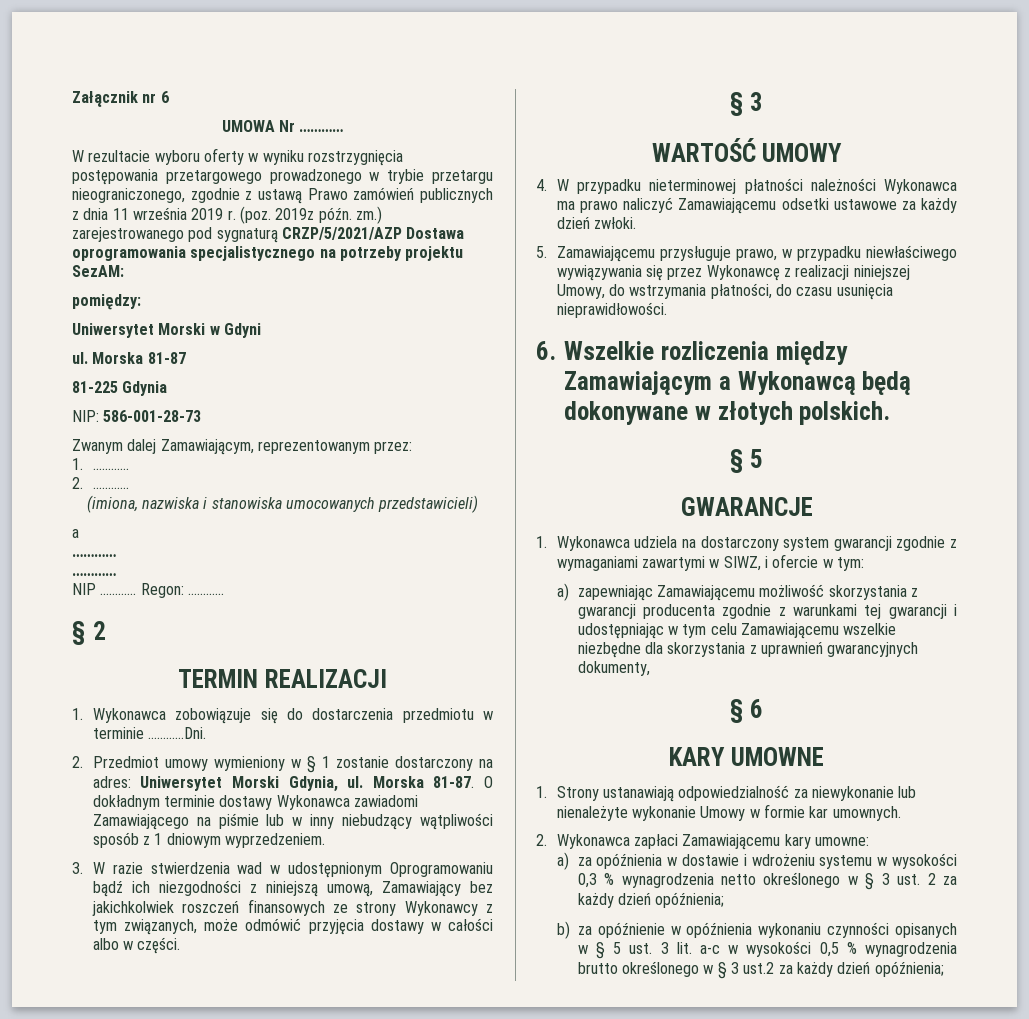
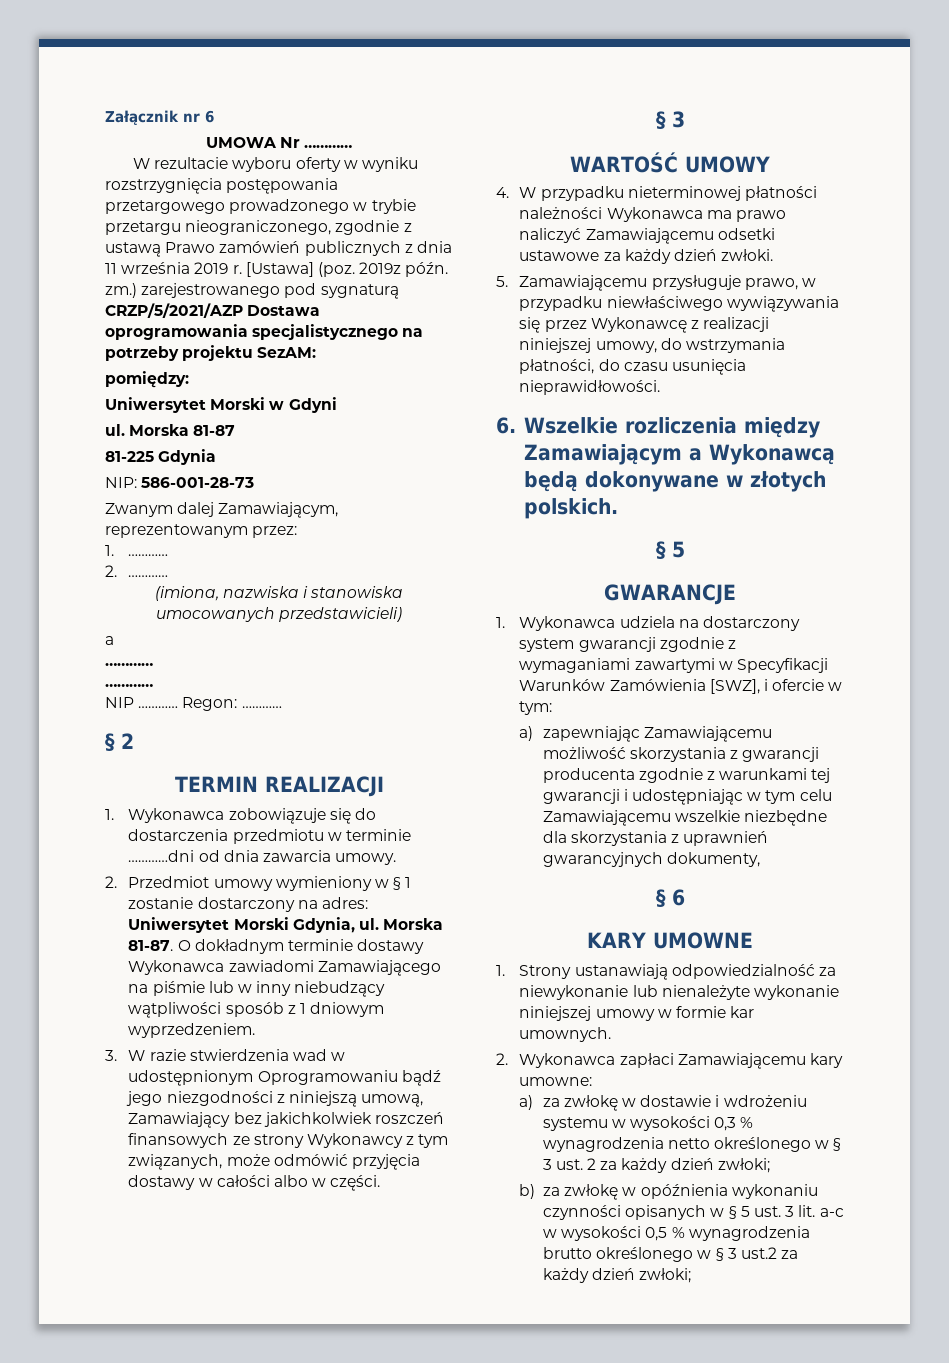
- (poz. 2019z późn. zm.) zarejestrowanego pod sygnaturą CRZP/5/2021/AZP Dostawa oprogramowania specjalistycznego na potrzeby projektu SezAM:
+ [Ustawa] (poz. 2019z późn. zm.) zarejestrowanego pod sygnaturą CRZP/5/2021/AZP Dostawa oprogramowania specjalistycznego na potrzeby projektu SezAM:
- 1. Wykonawca zobowiązuje się do dostarczenia przedmiotu w terminie …………Dni.
+ 1. Wykonawca zobowiązuje się do dostarczenia przedmiotu w terminie …………dni od dnia zawarcia umowy.
- 3. W razie stwierdzenia wad w udostępnionym Oprogramowaniu bądź ich niezgodności z niniejszą umową, Zamawiający bez jakichkolwiek roszczeń finansowych ze strony Wykonawcy z tym związanych, może odmówić przyjęcia dostawy w całości albo w części.
+ 3. W razie stwierdzenia wad w udostępnionym Oprogramowaniu bądź jego niezgodności z niniejszą umową, Zamawiający bez jakichkolwiek roszczeń finansowych ze strony Wykonawcy z tym związanych, może odmówić przyjęcia dostawy w całości albo w części.
- 5. Zamawiającemu przysługuje prawo, w przypadku niewłaściwego wywiązywania się przez Wykonawcę z realizacji niniejszej Umowy, do wstrzymania płatności, do czasu usunięcia nieprawidłowości.
+ 5. Zamawiającemu przysługuje prawo, w przypadku niewłaściwego wywiązywania się przez Wykonawcę z realizacji niniejszej umowy, do wstrzymania płatności, do czasu usunięcia nieprawidłowości.
- 1. Wykonawca udziela na dostarczony system gwarancji zgodnie z wymaganiami zawartymi w SIWZ, i ofercie w tym:
+ 1. Wykonawca udziela na dostarczony system gwarancji zgodnie z wymaganiami zawartymi w Specyfikacji Warunków Zamówienia [SWZ], i ofercie w tym:
- 1. Strony ustanawiają odpowiedzialność za niewykonanie lub nienależyte wykonanie Umowy w formie kar umownych.
+ 1. Strony ustanawiają odpowiedzialność za niewykonanie lub nienależyte wykonanie niniejszej umowy w formie kar umownych.
- a) za opóźnienia w dostawie i wdrożeniu systemu w wysokości 0,3 % wynagrodzenia netto określonego w § 3 ust. 2 za każdy dzień opóźnienia;
+ a) za zwłokę w dostawie i wdrożeniu systemu w wysokości 0,3 % wynagrodzenia netto określonego w § 3 ust. 2 za każdy dzień zwłoki;
- b) za opóźnienie w opóźnienia wykonaniu czynności opisanych w § 5 ust. 3 lit. a-c w wysokości 0,5 % wynagrodzenia brutto określonego w § 3 ust.2 za każdy dzień opóźnienia;
+ b) za zwłokę w opóźnienia wykonaniu czynności opisanych w § 5 ust. 3 lit. a-c w wysokości 0,5 % wynagrodzenia brutto określonego w § 3 ust.2 za każdy dzień zwłoki;

